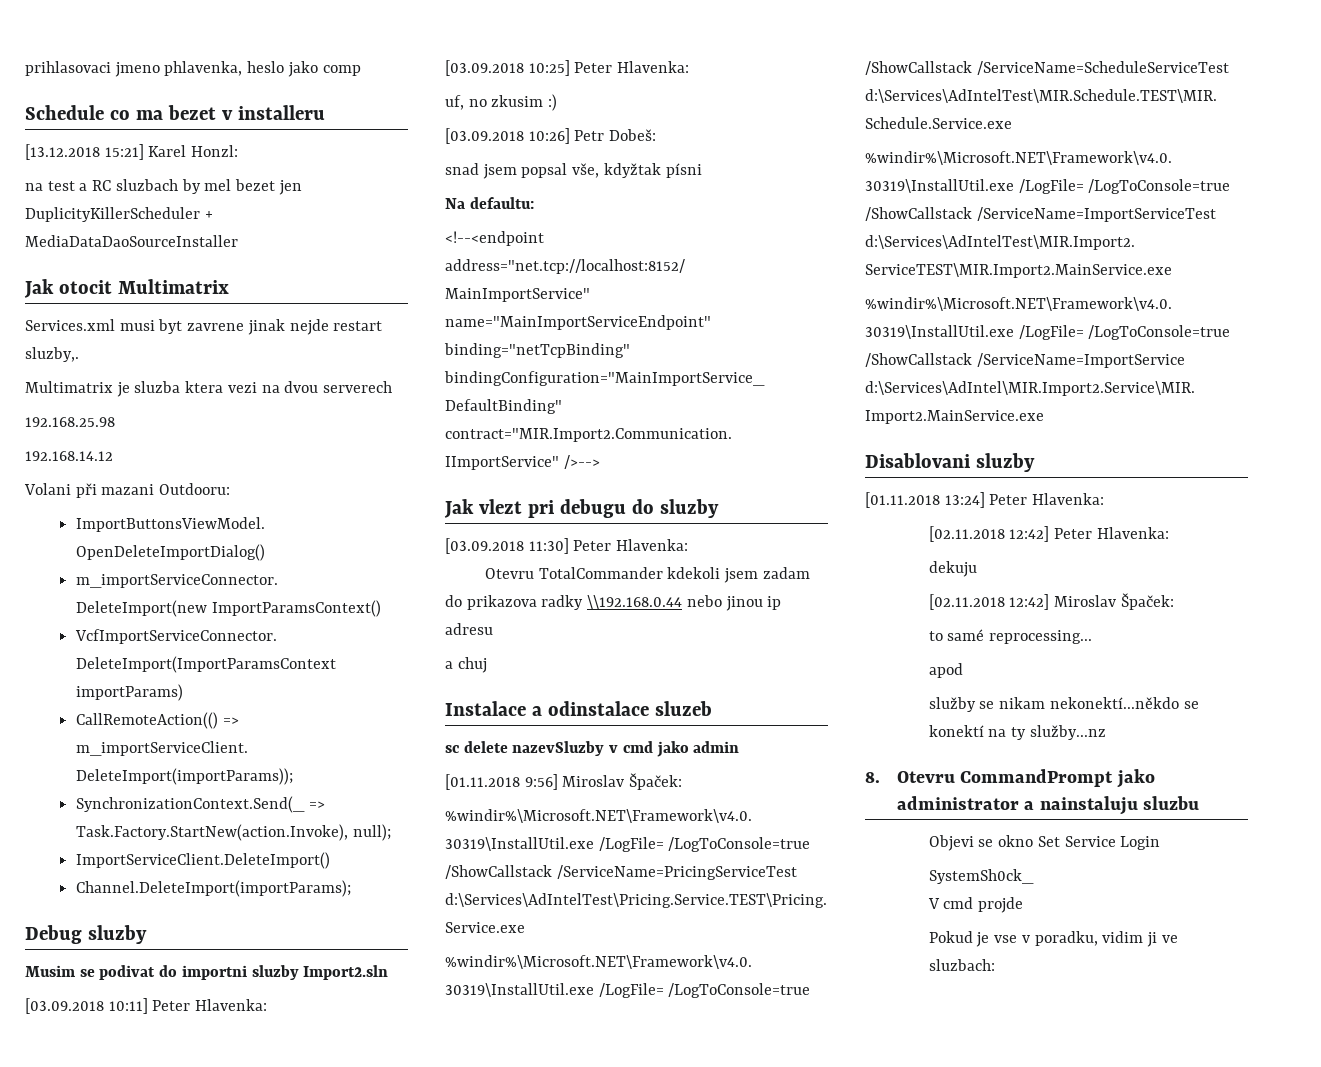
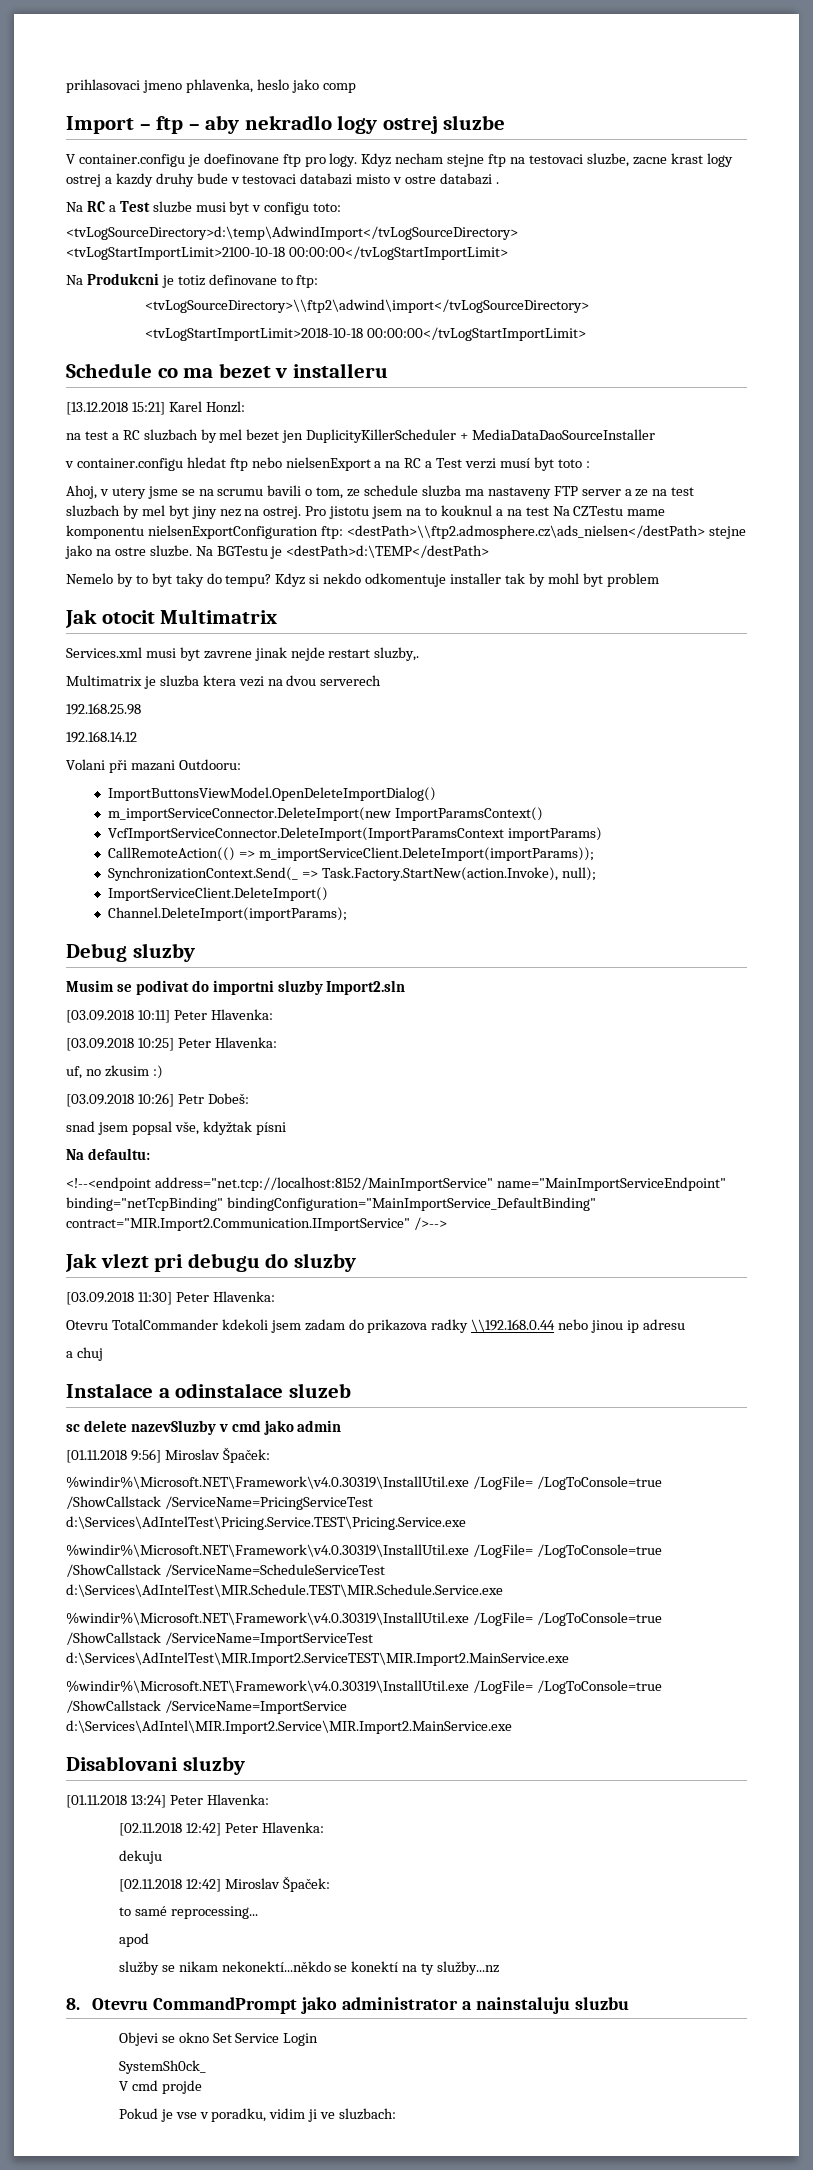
+ Import – ftp – aby nekradlo logy ostrej sluzbe
+ V container.configu je doefinovane ftp pro logy. Kdyz necham stejne ftp na testovaci sluzbe, zacne krast logy ostrej a kazdy druhy bude v testovaci databazi misto v ostre databazi .
+ Na RC a Test sluzbe musi byt v configu toto:
+ <tvLogSourceDirectory>d:\temp\AdwindImport</tvLogSourceDirectory>
+ <tvLogStartImportLimit>2100-10-18 00:00:00</tvLogStartImportLimit>
+ Na Produkcni je totiz definovane to ftp:
+ <tvLogSourceDirectory>\\ftp2\adwind\import</tvLogSourceDirectory>
+ <tvLogStartImportLimit>2018-10-18 00:00:00</tvLogStartImportLimit>
+ v container.configu hledat ftp nebo nielsenExport a na RC a Test verzi musí byt toto :
+ Ahoj, v utery jsme se na scrumu bavili o tom, ze schedule sluzba ma nastaveny FTP server a ze na test sluzbach by mel byt jiny nez na ostrej. Pro jistotu jsem na to kouknul a na test Na CZTestu mame komponentu nielsenExportConfiguration ftp: <destPath>\\ftp2.admosphere.cz\ads_nielsen</destPath> stejne jako na ostre sluzbe. Na BGTestu je <destPath>d:\TEMP</destPath>
+ Nemelo by to byt taky do tempu? Kdyz si nekdo odkomentuje installer tak by mohl byt problem

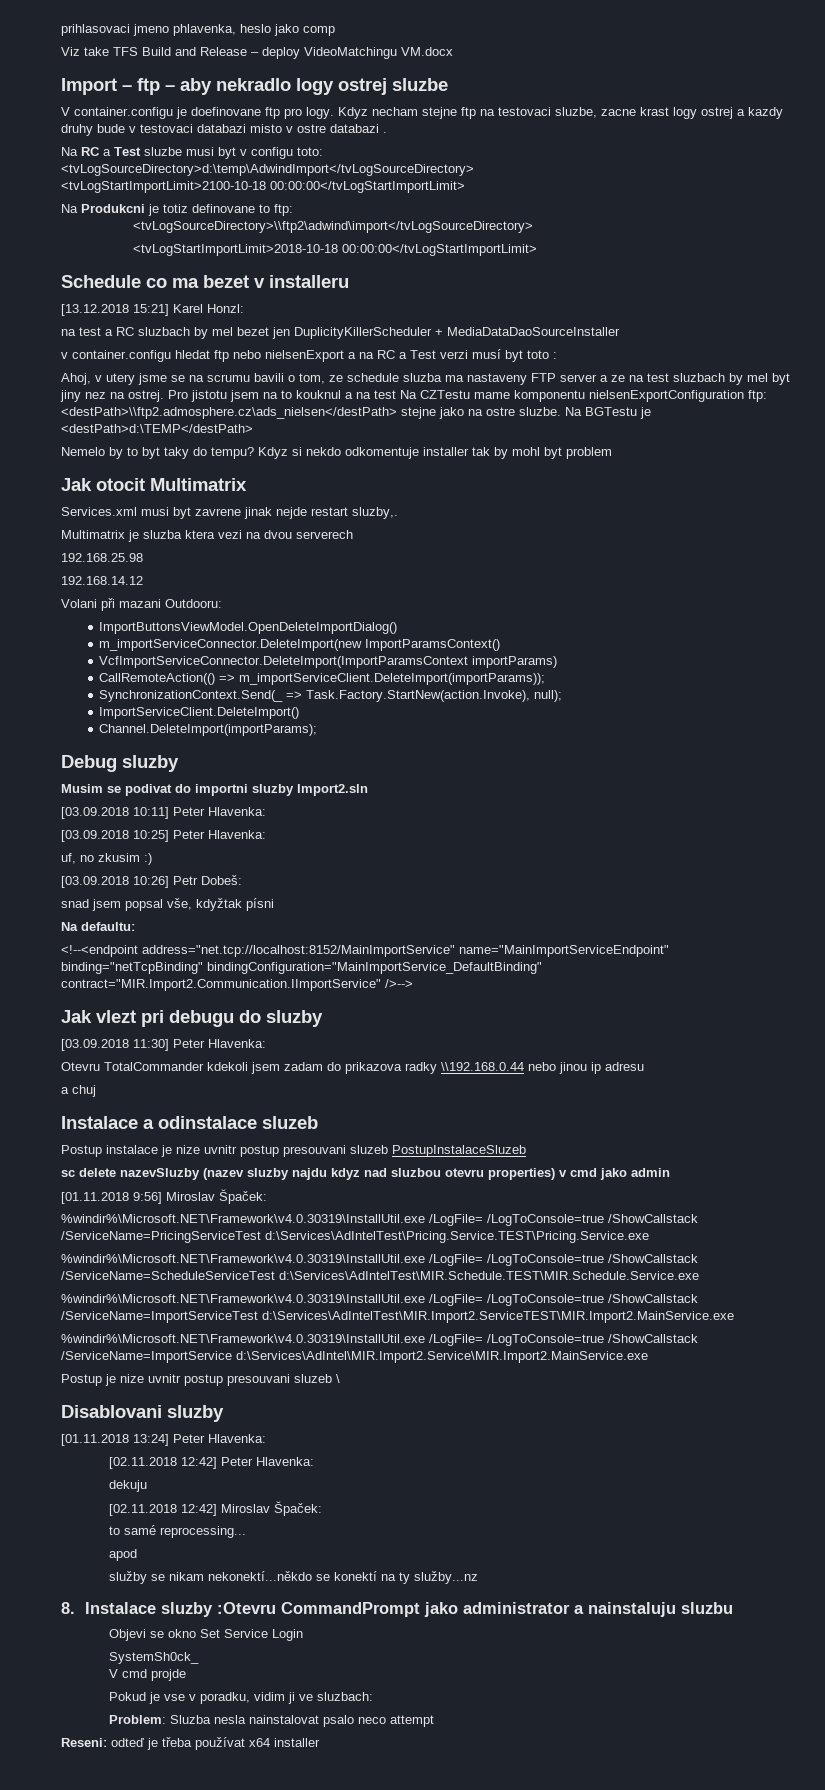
+ Viz take TFS Build and Release – deploy VideoMatchingu VM.docx
- sc delete nazevSluzby v cmd jako admin
+ Postup instalace je nize uvnitr postup presouvani sluzeb PostupInstalaceSluzeb
+ sc delete nazevSluzby (nazev sluzby najdu kdyz nad sluzbou otevru properties) v cmd jako admin
+ Postup je nize uvnitr postup presouvani sluzeb \
- 8. Otevru CommandPrompt jako administrator a nainstaluju sluzbu
+ 8. Instalace sluzby :Otevru CommandPrompt jako administrator a nainstaluju sluzbu
+ Problem: Sluzba nesla nainstalovat psalo neco attempt
+ Reseni: odteď je třeba používat x64 installer

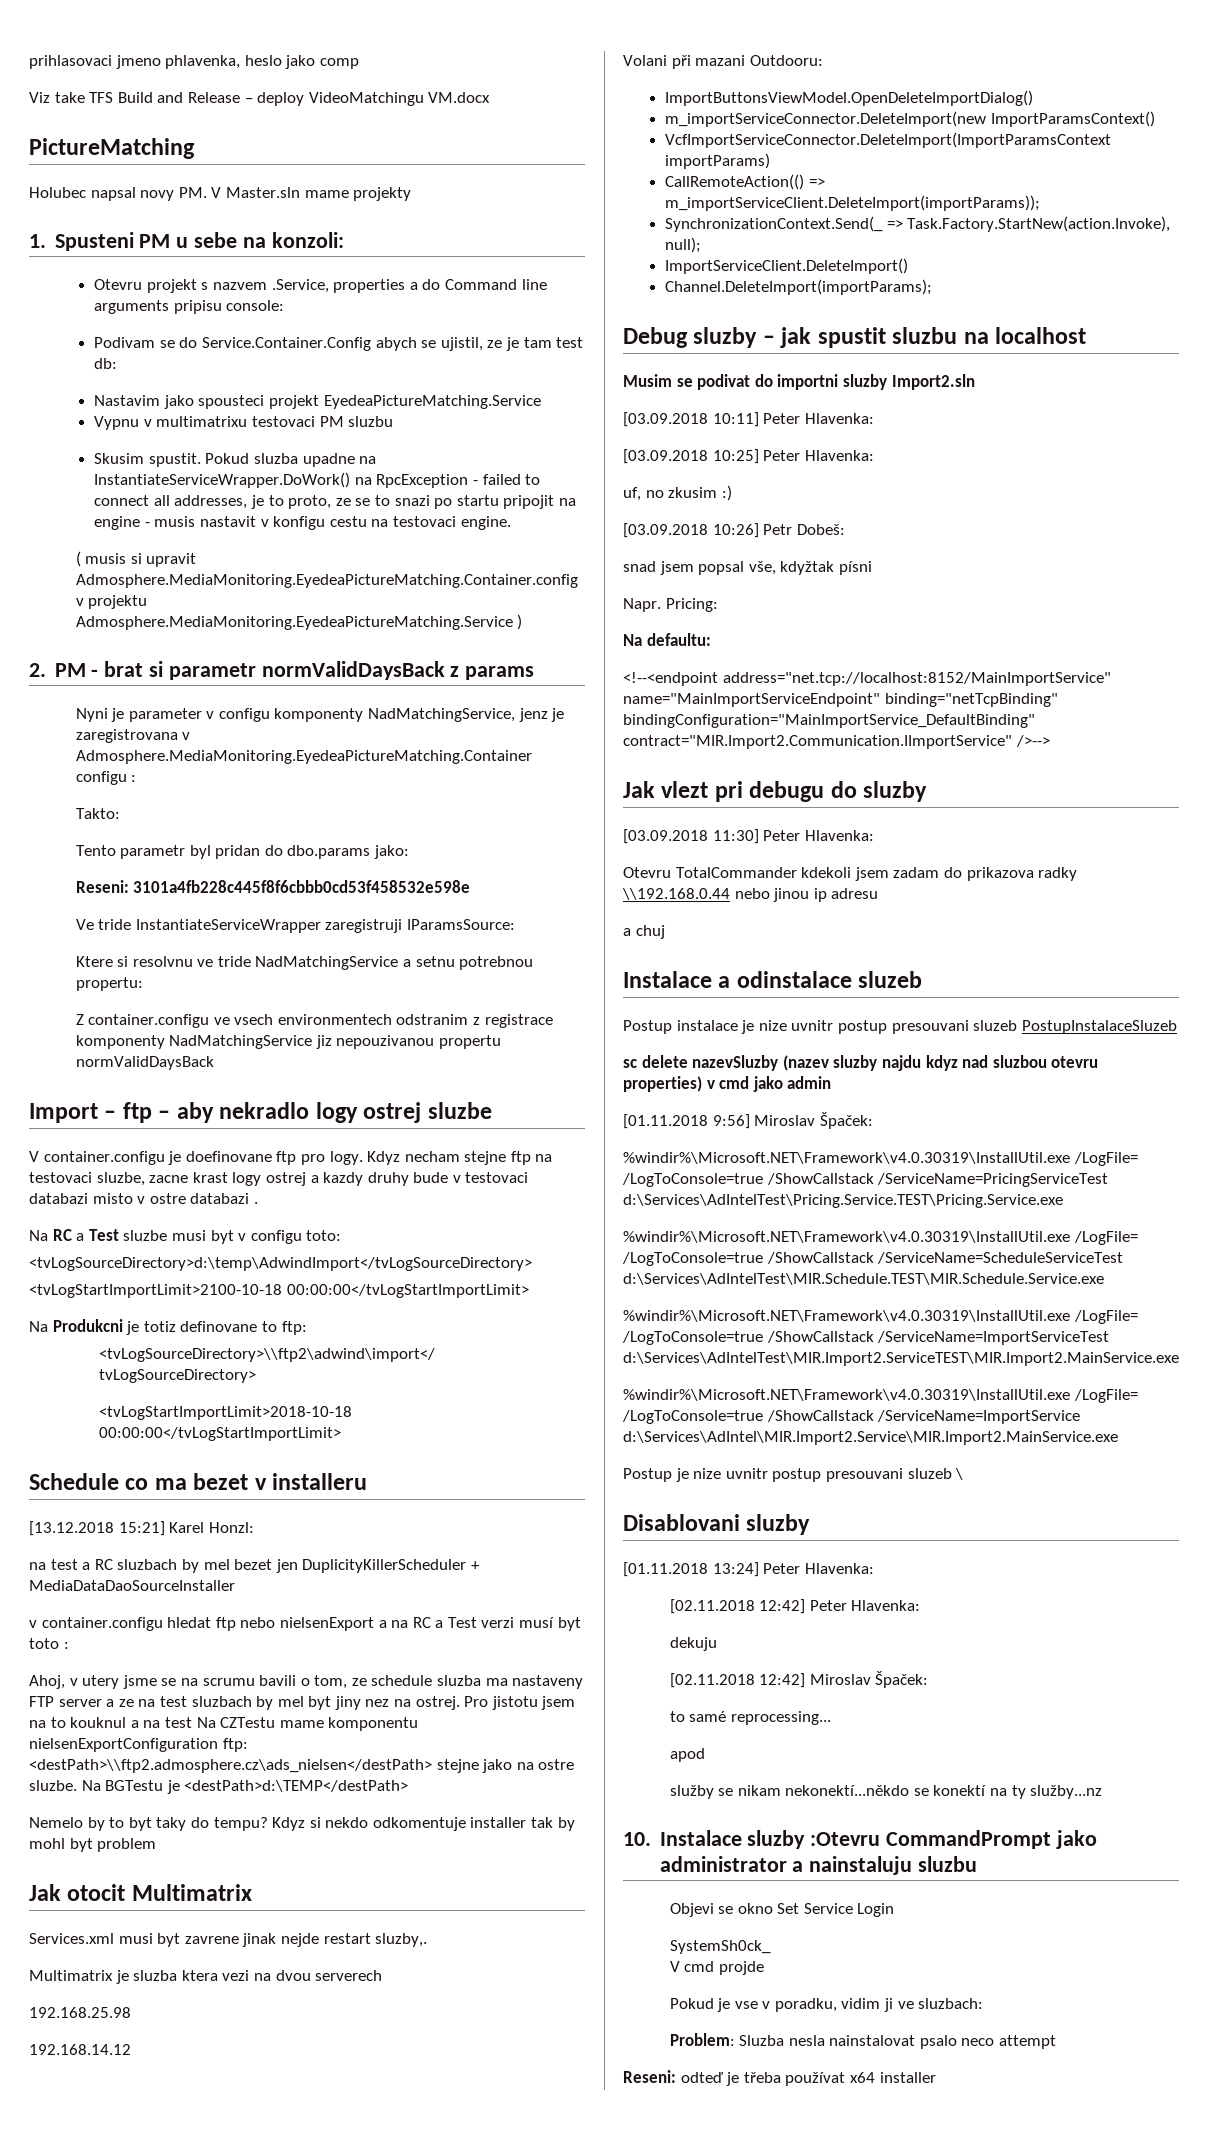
+ PictureMatching
+ Holubec napsal novy PM. V Master.sln mame projekty
+ 1. Spusteni PM u sebe na konzoli:
+ Otevru projekt s nazvem .Service, properties a do Command line arguments pripisu console:
+ Podivam se do Service.Container.Config abych se ujistil, ze je tam test db:
+ Nastavim jako spousteci projekt EyedeaPictureMatching.Service
+ Vypnu v multimatrixu testovaci PM sluzbu
+ Skusim spustit. Pokud sluzba upadne na InstantiateServiceWrapper.DoWork() na RpcException - failed to connect all addresses, je to proto, ze se to snazi po startu pripojit na engine - musis nastavit v konfigu cestu na testovaci engine.
+ ( musis si upravit Admosphere.MediaMonitoring.EyedeaPictureMatching.Container.config v projektu Admosphere.MediaMonitoring.EyedeaPictureMatching.Service )
+ 2. PM - brat si parametr normValidDaysBack z params
+ Nyni je parameter v configu komponenty NadMatchingService, jenz je zaregistrovana v Admosphere.MediaMonitoring.EyedeaPictureMatching.Container configu :
+ Takto:
+ Tento parametr byl pridan do dbo.params jako:
+ Reseni: 3101a4fb228c445f8f6cbbb0cd53f458532e598e
+ Ve tride InstantiateServiceWrapper zaregistruji IParamsSource:
+ Ktere si resolvnu ve tride NadMatchingService a setnu potrebnou propertu:
+ Z container.configu ve vsech environmentech odstranim z registrace komponenty NadMatchingService jiz nepouzivanou propertu normValidDaysBack
- Debug sluzby
+ Debug sluzby – jak spustit sluzbu na localhost
+ Napr. Pricing:
- 8. Instalace sluzby :Otevru CommandPrompt jako administrator a nainstaluju sluzbu
+ 10. Instalace sluzby :Otevru CommandPrompt jako administrator a nainstaluju sluzbu

